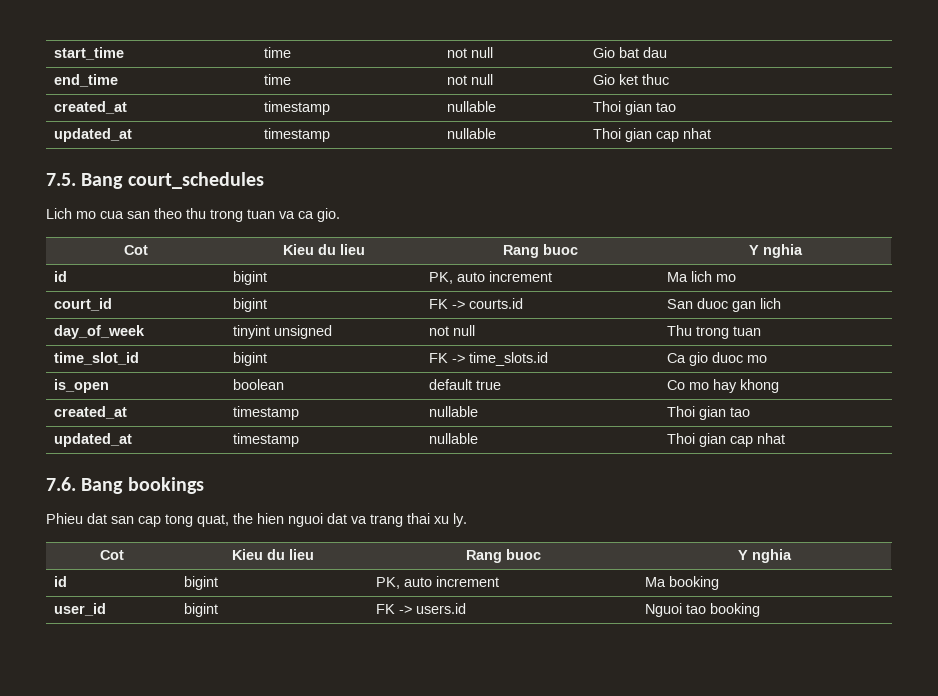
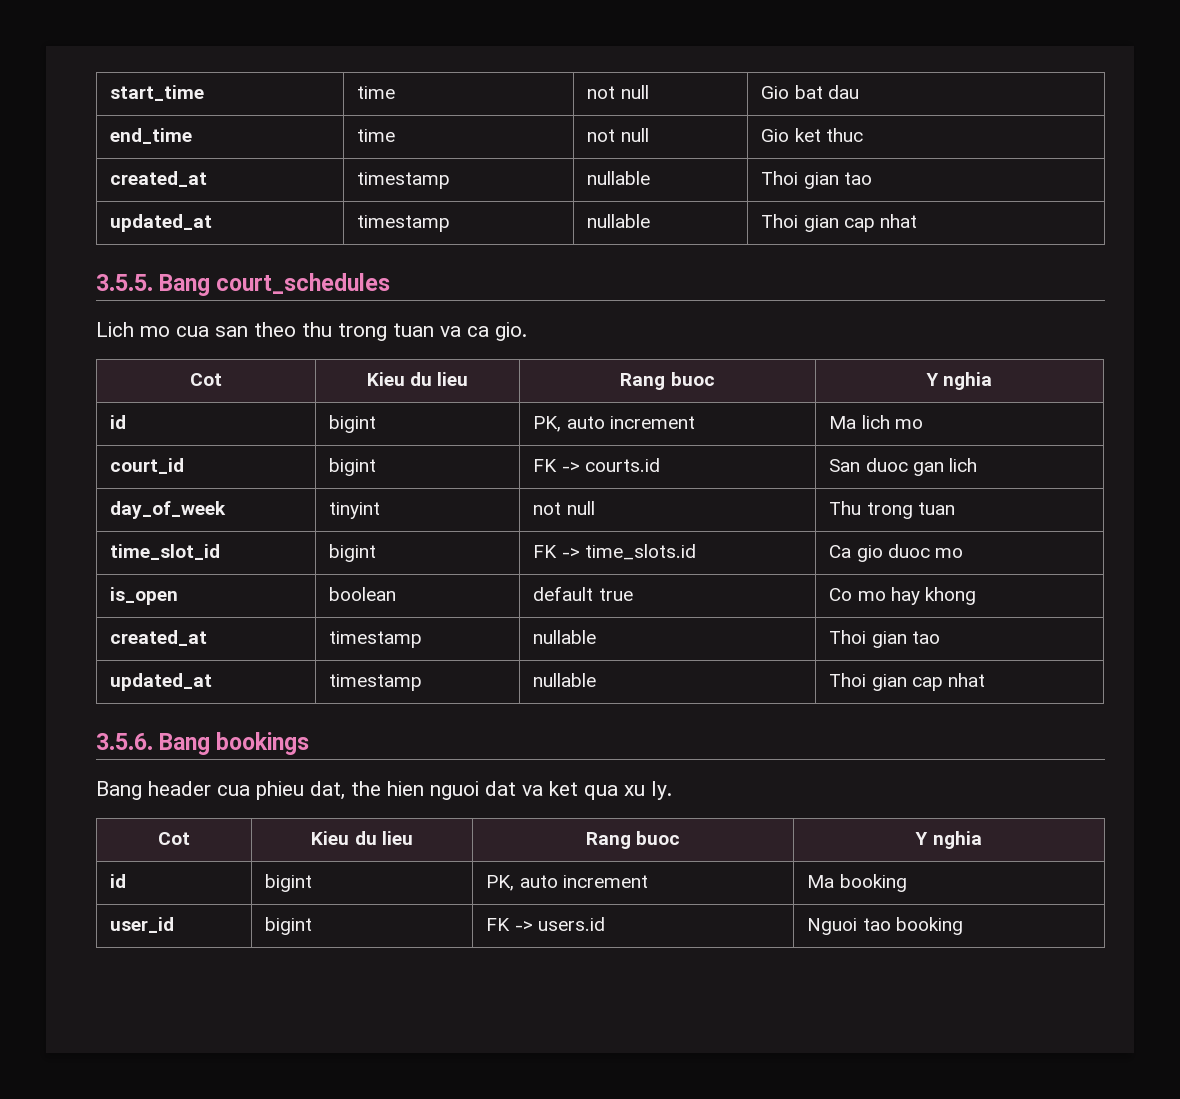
- 7.5. Bang court_schedules
+ 3.5.5. Bang court_schedules
- day_of_week | tinyint unsigned | not null | Thu trong tuan
+ day_of_week | tinyint | not null | Thu trong tuan
- 7.6. Bang bookings
+ 3.5.6. Bang bookings
- Phieu dat san cap tong quat, the hien nguoi dat va trang thai xu ly.
+ Bang header cua phieu dat, the hien nguoi dat va ket qua xu ly.

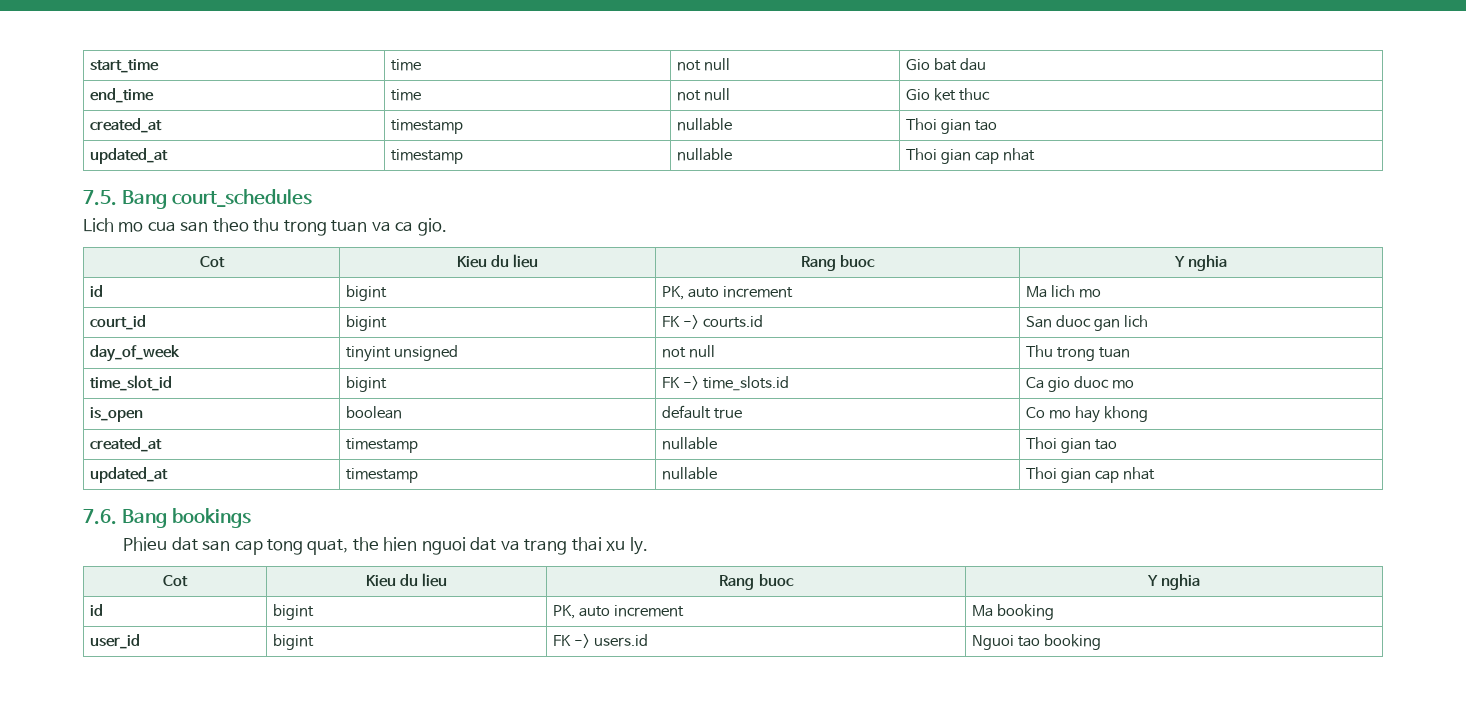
- 3.5.5. Bang court_schedules
+ 7.5. Bang court_schedules
- day_of_week | tinyint | not null | Thu trong tuan
+ day_of_week | tinyint unsigned | not null | Thu trong tuan
- 3.5.6. Bang bookings
+ 7.6. Bang bookings
- Bang header cua phieu dat, the hien nguoi dat va ket qua xu ly.
+ Phieu dat san cap tong quat, the hien nguoi dat va trang thai xu ly.

